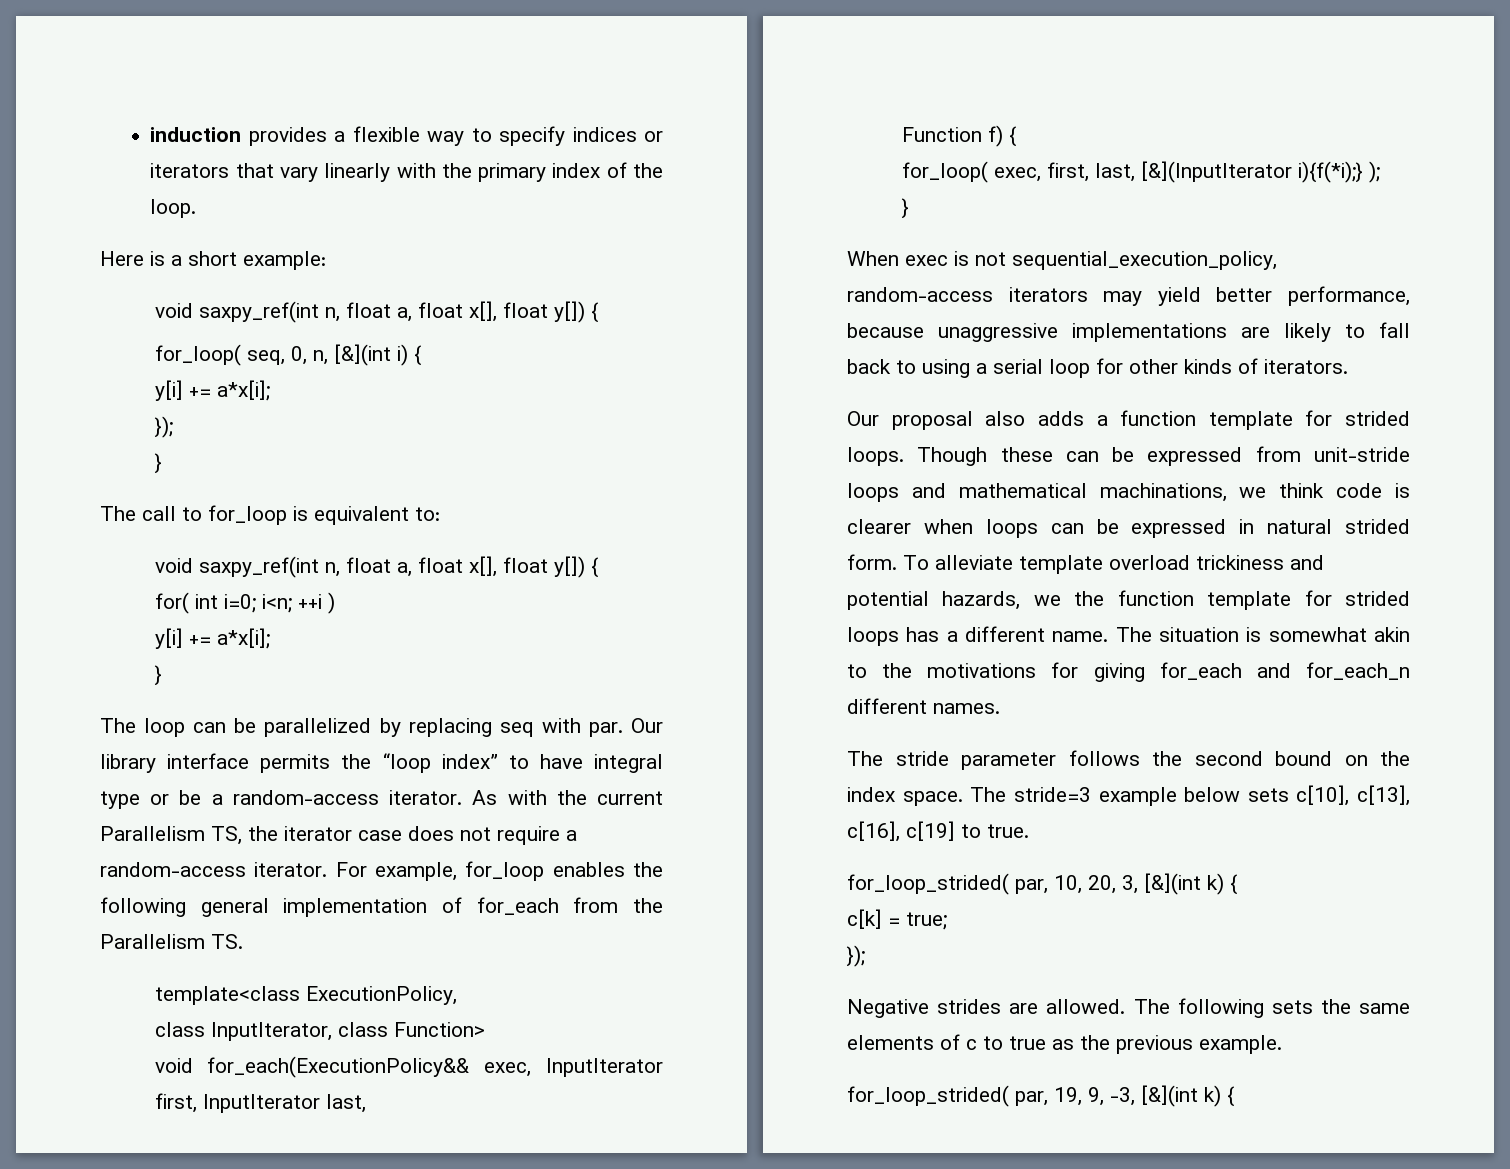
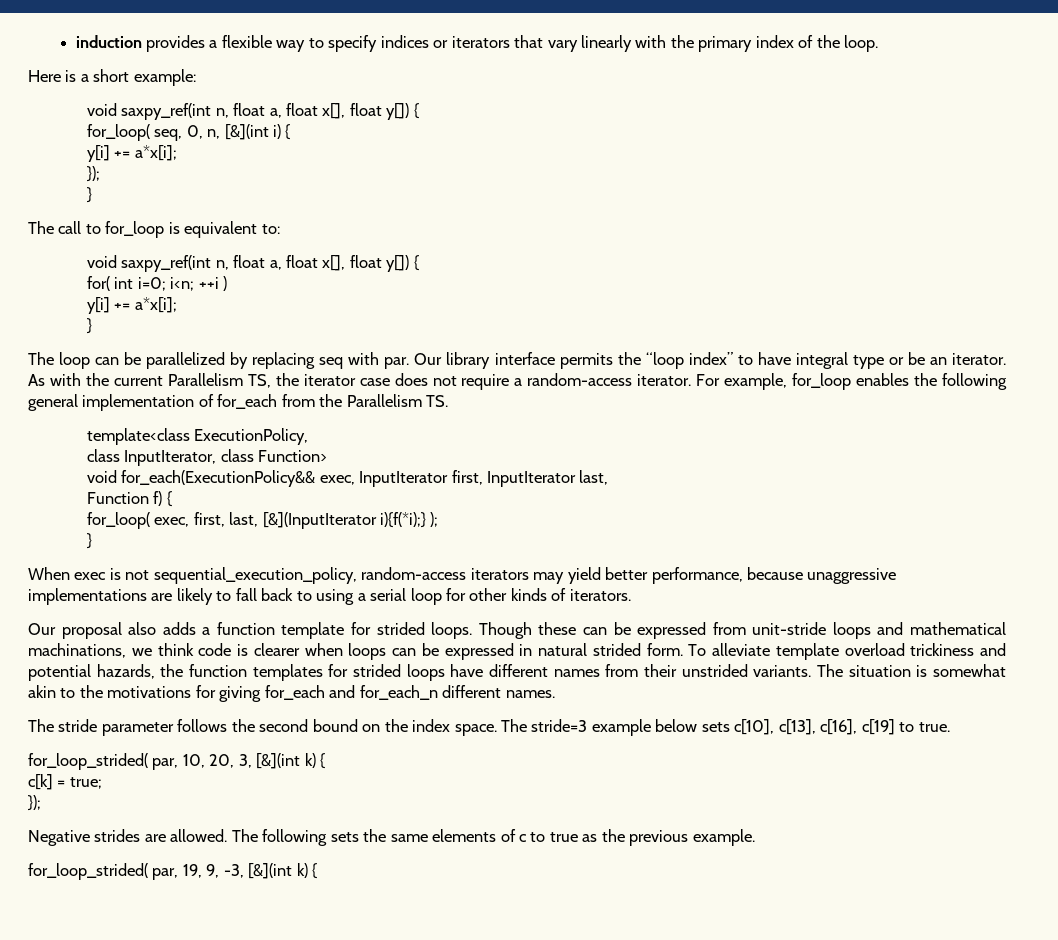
- Our library interface permits the “loop index” to have integral type or be a random-access iterator.
+ Our library interface permits the “loop index” to have integral type or be an iterator.
- To alleviate template overload trickiness and potential hazards, we the function template for strided loops has a different name.
+ To alleviate template overload trickiness and potential hazards, the function templates for strided loops have different names from their unstrided variants.

